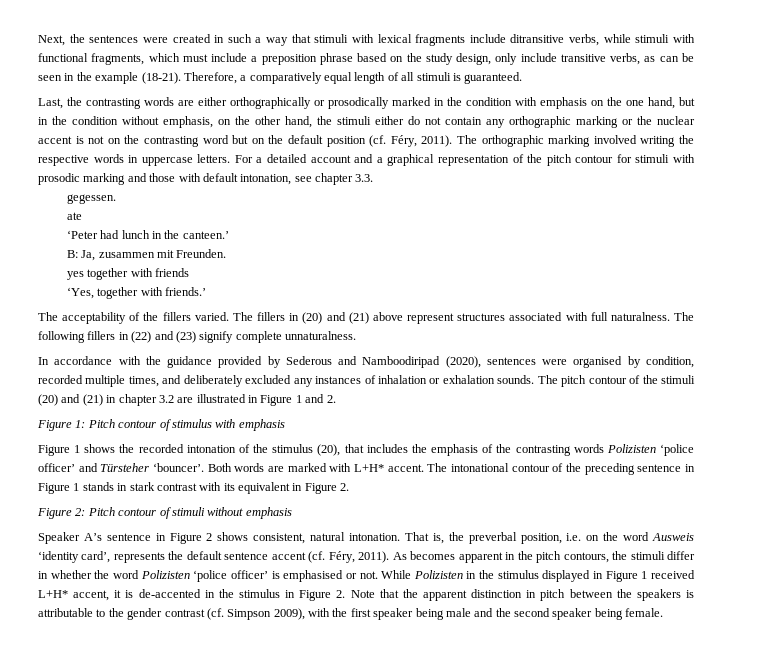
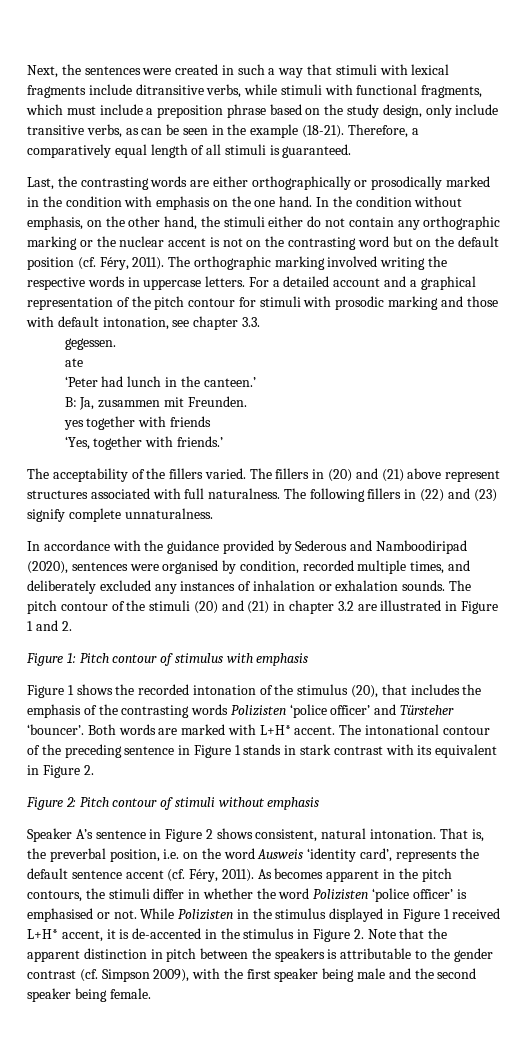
- Last, the contrasting words are either orthographically or prosodically marked in the condition with emphasis on the one hand, but in the condition without emphasis, on the other hand, the stimuli either do not contain any orthographic marking or the nuclear accent is not on the contrasting word but on the default position (cf. Féry, 2011).
+ Last, the contrasting words are either orthographically or prosodically marked in the condition with emphasis on the one hand. In the condition without emphasis, on the other hand, the stimuli either do not contain any orthographic marking or the nuclear accent is not on the contrasting word but on the default position (cf. Féry, 2011).

